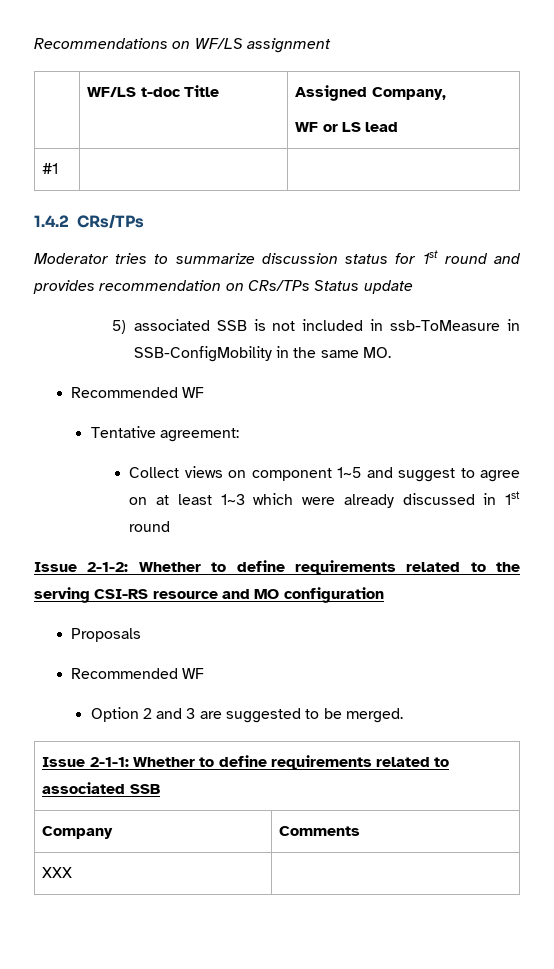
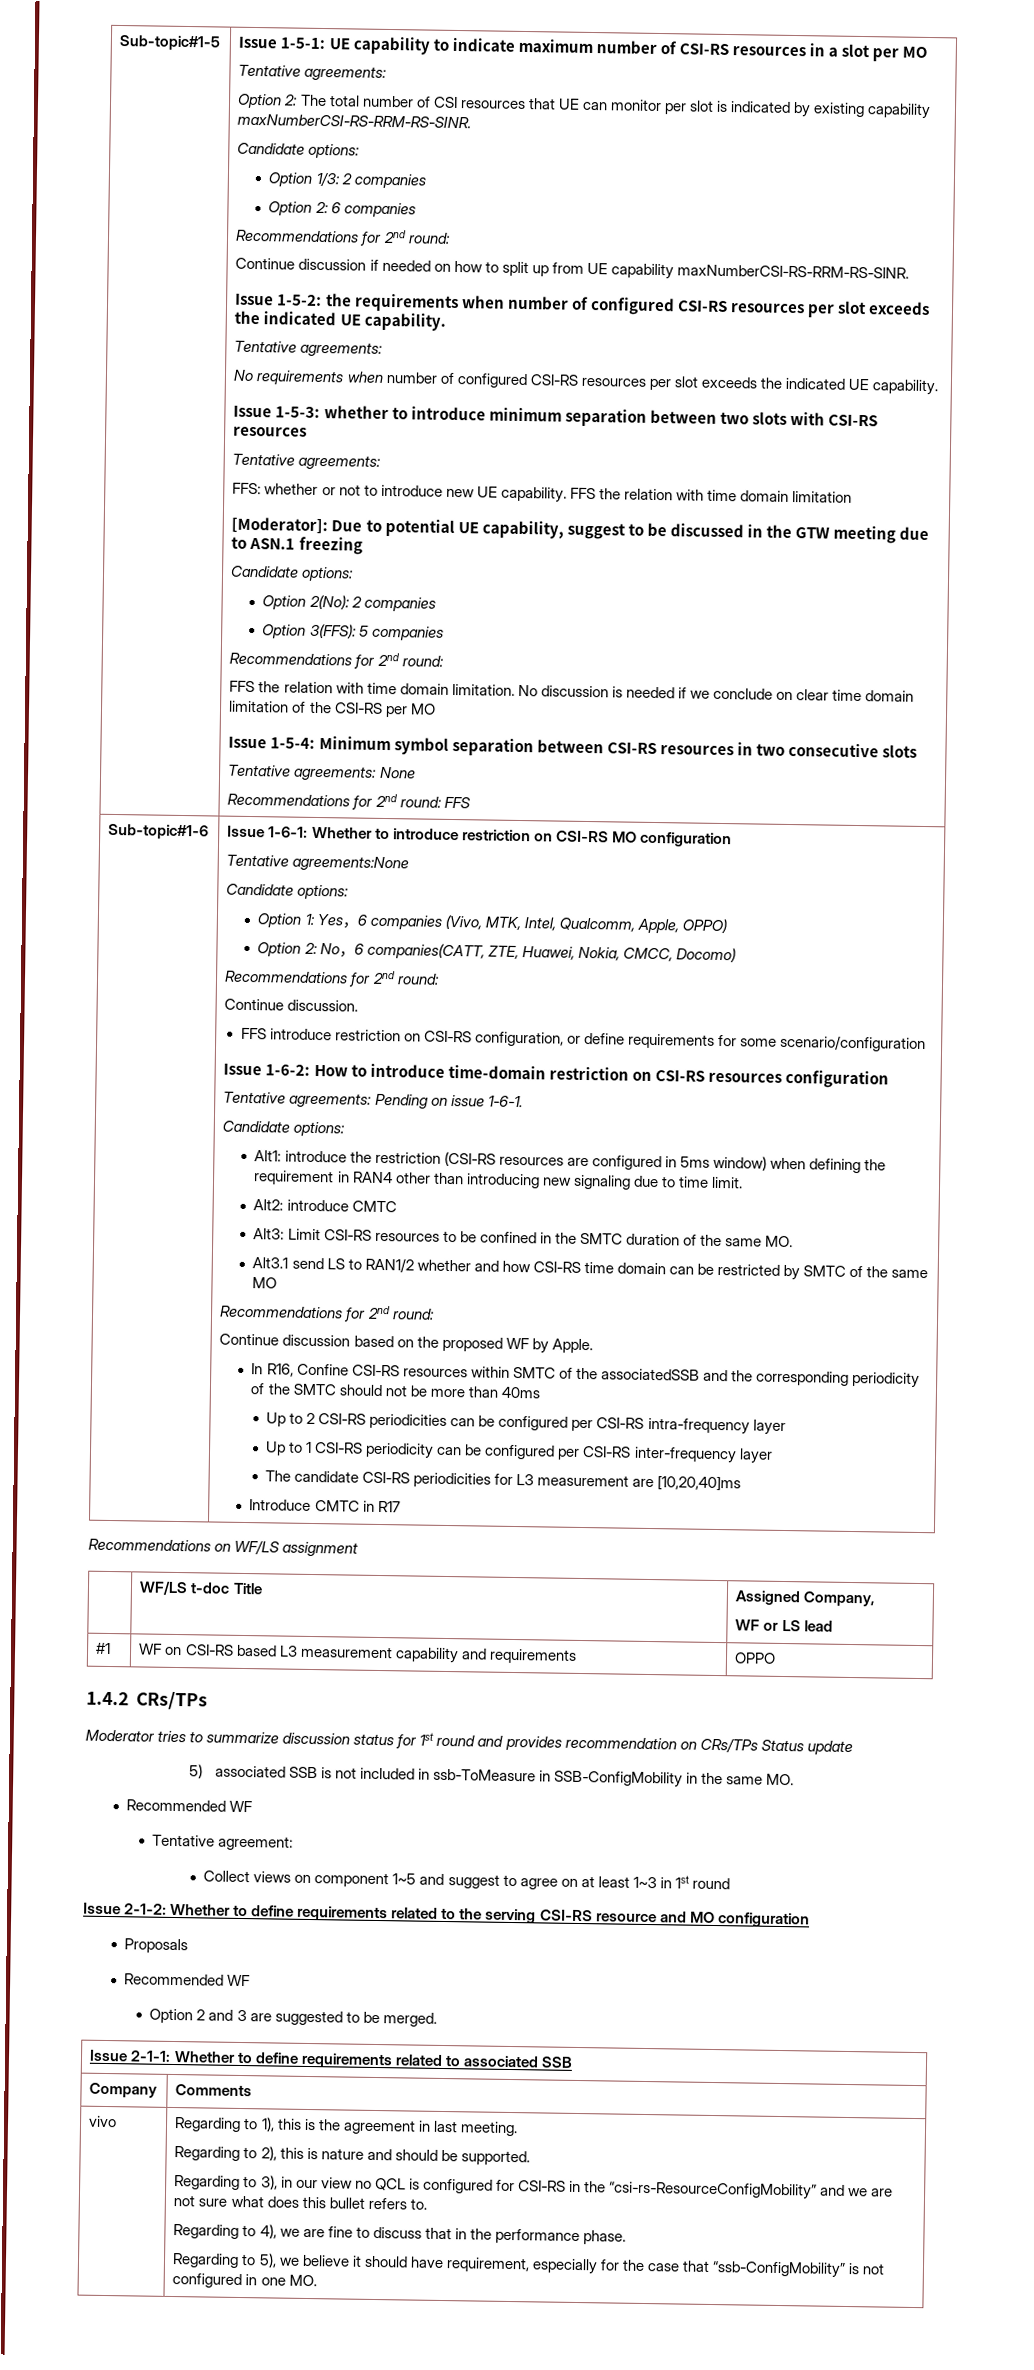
+ Sub-topic#1-5 | Issue 1-5-1: UE capability to indicate maximum number of CSI-RS resources in a slot per MO
+ Tentative agreements:
+ Option 2: The total number of CSI resources that UE can monitor per slot is indicated by existing capability maxNumberCSI-RS-RRM-RS-SINR.
+ Candidate options:
+ Option 1/3: 2 companies
+ Option 2: 6 companies
+ Recommendations for 2nd round:
+ Continue discussion if needed on how to split up from UE capability maxNumberCSI-RS-RRM-RS-SINR.
+ Issue 1-5-2: the requirements when number of configured CSI-RS resources per slot exceeds the indicated UE capability.
+ Tentative agreements:
+ No requirements when number of configured CSI-RS resources per slot exceeds the indicated UE capability.
+ Issue 1-5-3: whether to introduce minimum separation between two slots with CSI-RS resources
+ Tentative agreements:
+ FFS: whether or not to introduce new UE capability. FFS the relation with time domain limitation
+ [Moderator]: Due to potential UE capability, suggest to be discussed in the GTW meeting due to ASN.1 freezing
+ Candidate options:
+ Option 2(No): 2 companies
+ Option 3(FFS): 5 companies
+ Recommendations for 2nd round:
+ FFS the relation with time domain limitation. No discussion is needed if we conclude on clear time domain limitation of the CSI-RS per MO
+ Issue 1-5-4: Minimum symbol separation between CSI-RS resources in two consecutive slots
+ Tentative agreements: None
+ Recommendations for 2nd round: FFS
+ Sub-topic#1-6 | Issue 1-6-1: Whether to introduce restriction on CSI-RS MO configuration
+ Tentative agreements:None
+ Candidate options:
+ Option 1: Yes，6 companies (Vivo, MTK, Intel, Qualcomm, Apple, OPPO)
+ Option 2: No，6 companies(CATT, ZTE, Huawei, Nokia, CMCC, Docomo)
+ Recommendations for 2nd round:
+ Continue discussion.
+ FFS introduce restriction on CSI-RS configuration, or define requirements for some scenario/configuration
+ Issue 1-6-2: How to introduce time-domain restriction on CSI-RS resources configuration
+ Tentative agreements: Pending on issue 1-6-1.
+ Candidate options:
+ Alt1: introduce the restriction (CSI-RS resources are configured in 5ms window) when defining the requirement in RAN4 other than introducing new signaling due to time limit.
+ Alt2: introduce CMTC
+ Alt3: Limit CSI-RS resources to be confined in the SMTC duration of the same MO.
+ Alt3.1 send LS to RAN1/2 whether and how CSI-RS time domain can be restricted by SMTC of the same MO
+ Recommendations for 2nd round:
+ Continue discussion based on the proposed WF by Apple.
+ In R16, Confine CSI-RS resources within SMTC of the associatedSSB and the corresponding periodicity of the SMTC should not be more than 40ms
+ Up to 2 CSI-RS periodicities can be configured per CSI-RS intra-frequency layer
+ Up to 1 CSI-RS periodicity can be configured per CSI-RS inter-frequency layer
+ The candidate CSI-RS periodicities for L3 measurement are [10,20,40]ms
+ Introduce CMTC in R17
- #1 | |
+ #1 | WF on CSI-RS based L3 measurement capability and requirements | OPPO
- Collect views on component 1~5 and suggest to agree on at least 1~3 which were already discussed in 1st round
+ Collect views on component 1~5 and suggest to agree on at least 1~3 in 1st round
- XXX
+ vivo | Regarding to 1), this is the agreement in last meeting.
+ Regarding to 2), this is nature and should be supported.
+ Regarding to 3), in our view no QCL is configured for CSI-RS in the “csi-rs-ResourceConfigMobility” and we are not sure what does this bullet refers to.
+ Regarding to 4), we are fine to discuss that in the performance phase.
+ Regarding to 5), we believe it should have requirement, especially for the case that “ssb-ConfigMobility” is not configured in one MO.

